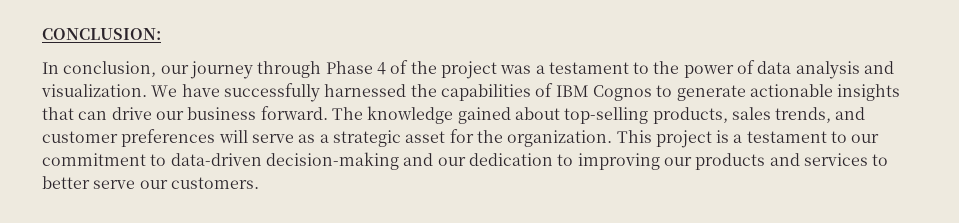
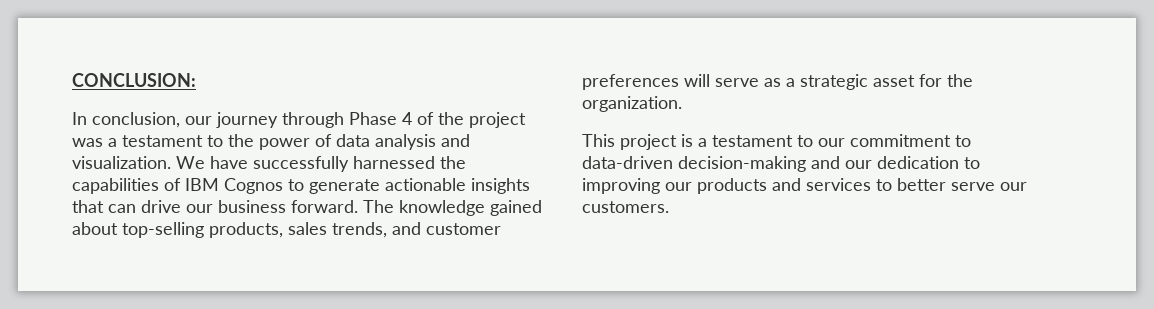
- The knowledge gained about top-selling products, sales trends, and customer preferences will serve as a strategic asset for the organization. This project is a testament to our commitment to data-driven decision-making and our dedication to improving our products and services to better serve our customers.
+ The knowledge gained about top-selling products, sales trends, and customer preferences will serve as a strategic asset for the organization.
+ This project is a testament to our commitment to data-driven decision-making and our dedication to improving our products and services to better serve our customers.

